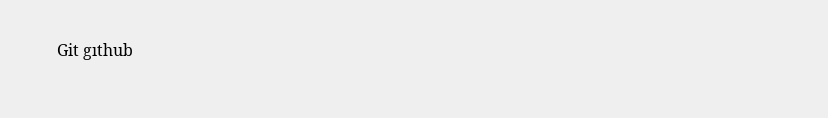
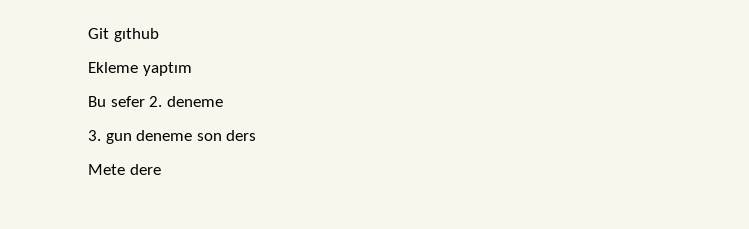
+ Ekleme yaptım
+ Bu sefer 2. deneme
+ 3. gun deneme son ders
+ Mete dere

